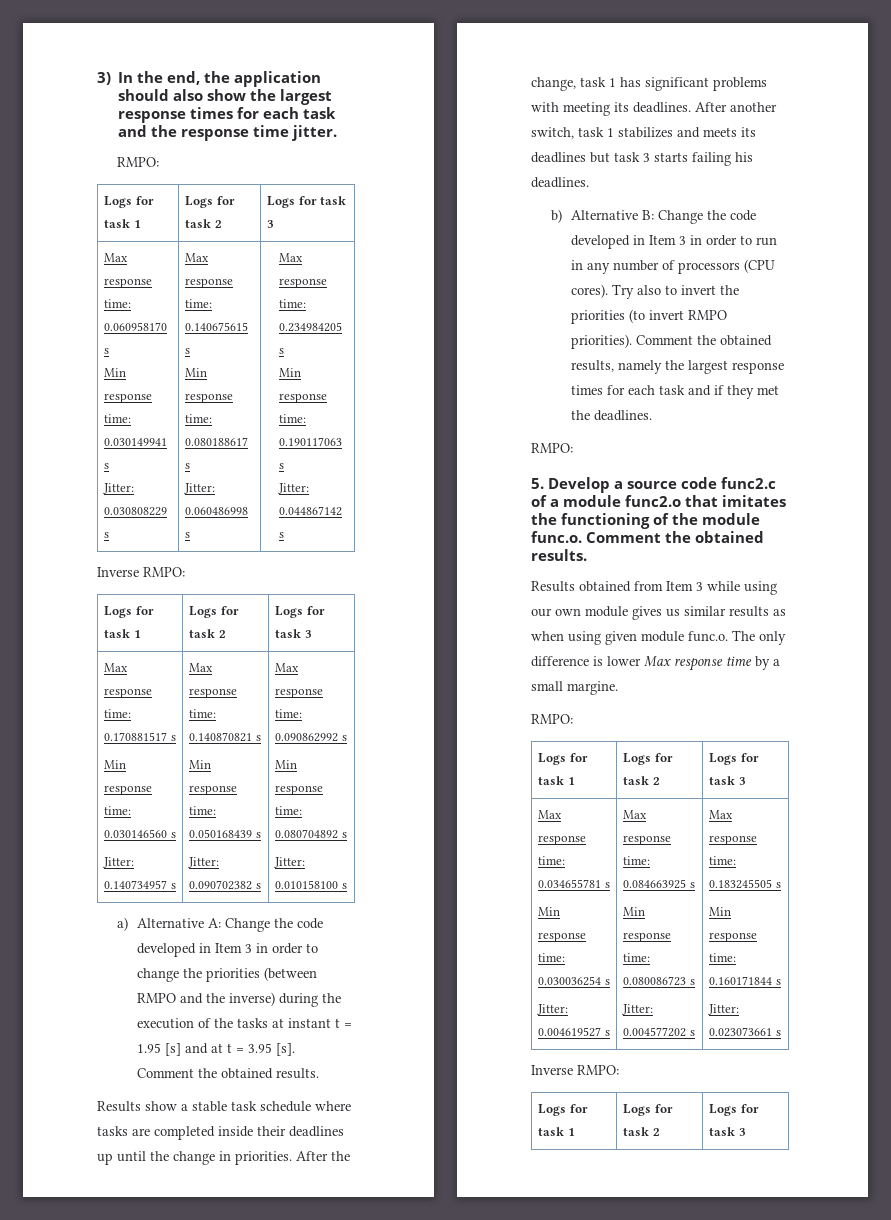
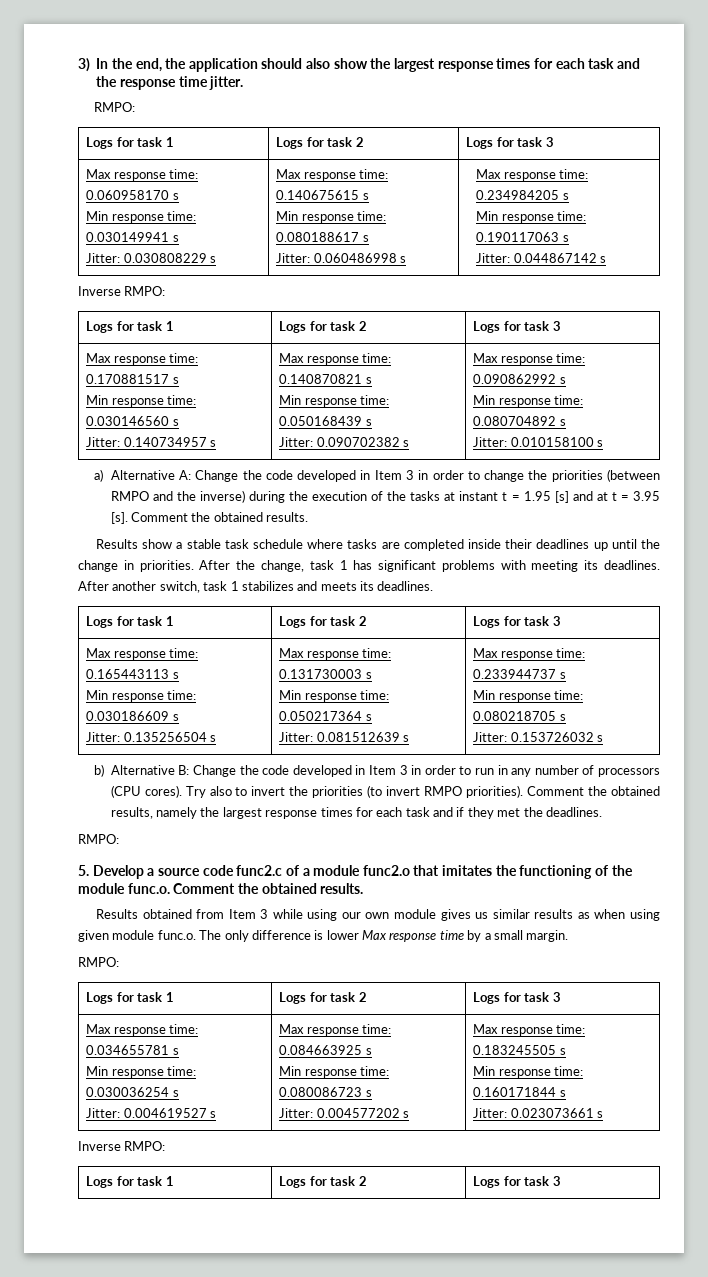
- After another switch, task 1 stabilizes and meets its deadlines but task 3 starts failing his deadlines.
+ After another switch, task 1 stabilizes and meets its deadlines.
+ Logs for task 1 | Logs for task 2 | Logs for task 3
+ Max response time: 0.165443113 s
+ Min response time: 0.030186609 s
+ Jitter: 0.135256504 s | Max response time: 0.131730003 s
+ Min response time: 0.050217364 s
+ Jitter: 0.081512639 s | Max response time: 0.233944737 s
+ Min response time: 0.080218705 s
+ Jitter: 0.153726032 s
- Results obtained from Item 3 while using our own module gives us similar results as when using given module func.o. The only difference is lower Max response time by a small margine.
+ Results obtained from Item 3 while using our own module gives us similar results as when using given module func.o. The only difference is lower Max response time by a small margin.

